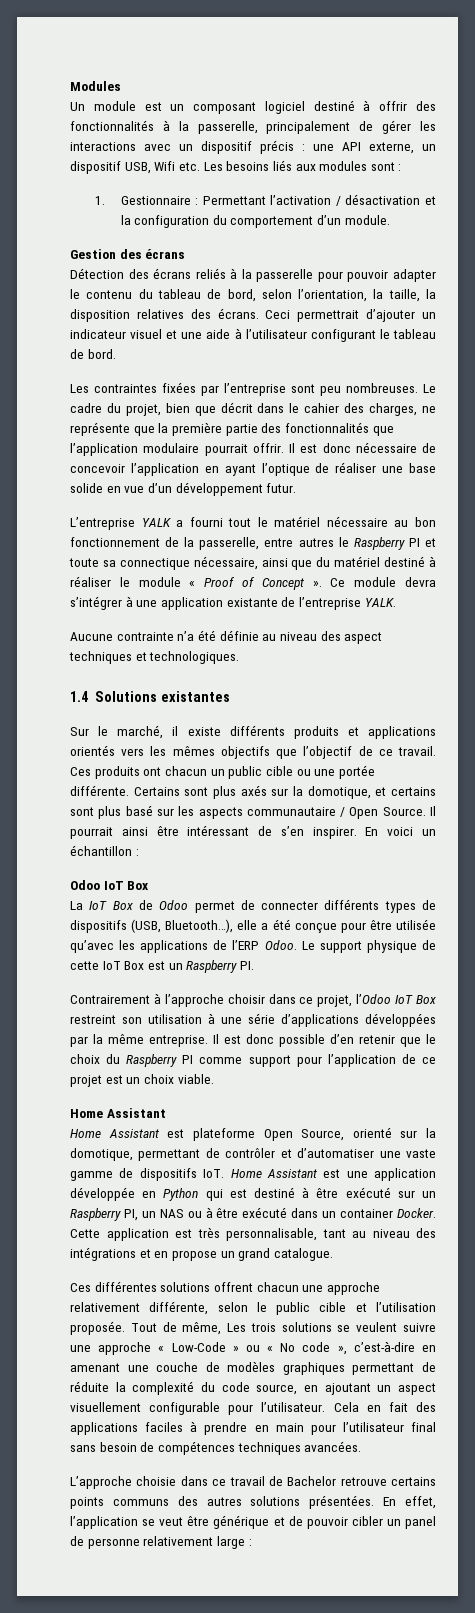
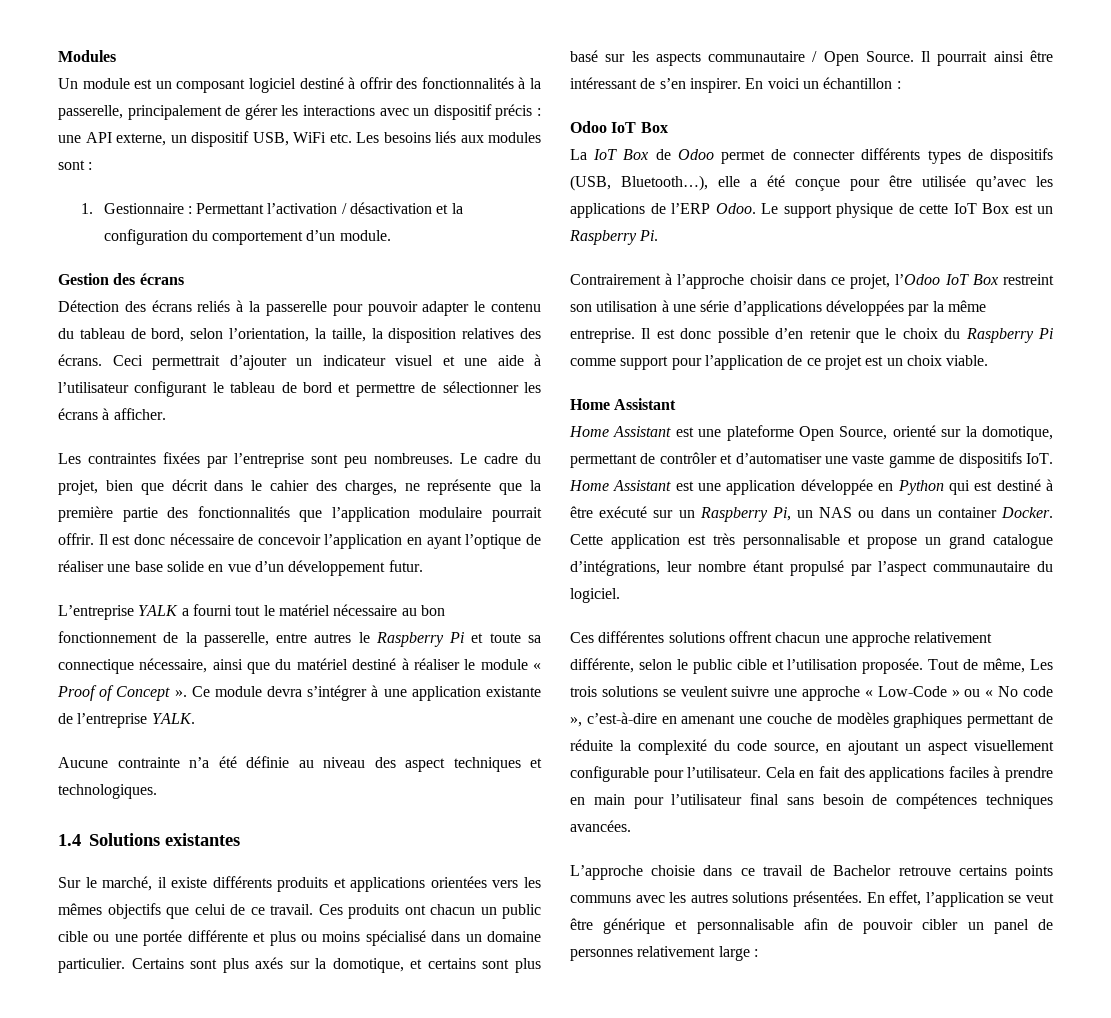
- Un module est un composant logiciel destiné à offrir des fonctionnalités à la passerelle, principalement de gérer les interactions avec un dispositif précis : une API externe, un dispositif USB, Wifi etc. Les besoins liés aux modules sont :
+ Un module est un composant logiciel destiné à offrir des fonctionnalités à la passerelle, principalement de gérer les interactions avec un dispositif précis : une API externe, un dispositif USB, WiFi etc. Les besoins liés aux modules sont :
- Ceci permettrait d’ajouter un indicateur visuel et une aide à l’utilisateur configurant le tableau de bord.
+ Ceci permettrait d’ajouter un indicateur visuel et une aide à l’utilisateur configurant le tableau de bord et permettre de sélectionner les écrans à afficher.
- L’entreprise YALK a fourni tout le matériel nécessaire au bon fonctionnement de la passerelle, entre autres le Raspberry PI et toute sa connectique nécessaire, ainsi que du matériel destiné à réaliser le module « Proof of Concept ».
+ L’entreprise YALK a fourni tout le matériel nécessaire au bon fonctionnement de la passerelle, entre autres le Raspberry Pi et toute sa connectique nécessaire, ainsi que du matériel destiné à réaliser le module « Proof of Concept ».
- Sur le marché, il existe différents produits et applications orientés vers les mêmes objectifs que l’objectif de ce travail.
+ Sur le marché, il existe différents produits et applications orientées vers les mêmes objectifs que celui de ce travail.
- Ces produits ont chacun un public cible ou une portée différente.
+ Ces produits ont chacun un public cible ou une portée différente et plus ou moins spécialisé dans un domaine particulier.
- Le support physique de cette IoT Box est un Raspberry PI.
+ Le support physique de cette IoT Box est un Raspberry Pi.
- Il est donc possible d’en retenir que le choix du Raspberry PI comme support pour l’application de ce projet est un choix viable.
+ Il est donc possible d’en retenir que le choix du Raspberry Pi comme support pour l’application de ce projet est un choix viable.
- Home Assistant est plateforme Open Source, orienté sur la domotique, permettant de contrôler et d’automatiser une vaste gamme de dispositifs IoT. Home Assistant est une application développée en Python qui est destiné à être exécuté sur un Raspberry PI, un NAS ou à être exécuté dans un container Docker.
+ Home Assistant est une plateforme Open Source, orienté sur la domotique, permettant de contrôler et d’automatiser une vaste gamme de dispositifs IoT. Home Assistant est une application développée en Python qui est destiné à être exécuté sur un Raspberry Pi, un NAS ou dans un container Docker.
- Cette application est très personnalisable, tant au niveau des intégrations et en propose un grand catalogue.
+ Cette application est très personnalisable et propose un grand catalogue d’intégrations, leur nombre étant propulsé par l’aspect communautaire du logiciel.
- L’approche choisie dans ce travail de Bachelor retrouve certains points communs des autres solutions présentées.
+ L’approche choisie dans ce travail de Bachelor retrouve certains points communs avec les autres solutions présentées.
- En effet, l’application se veut être générique et de pouvoir cibler un panel de personne relativement large :
+ En effet, l’application se veut être générique et personnalisable afin de pouvoir cibler un panel de personnes relativement large :

